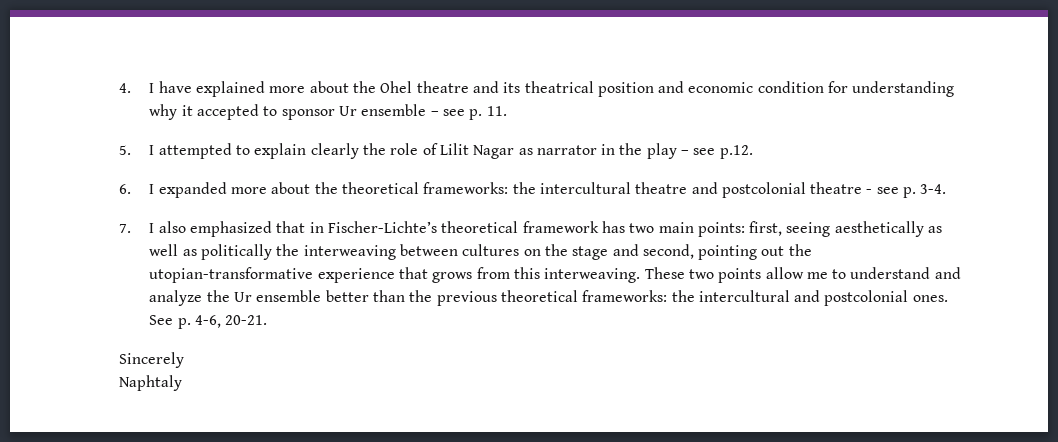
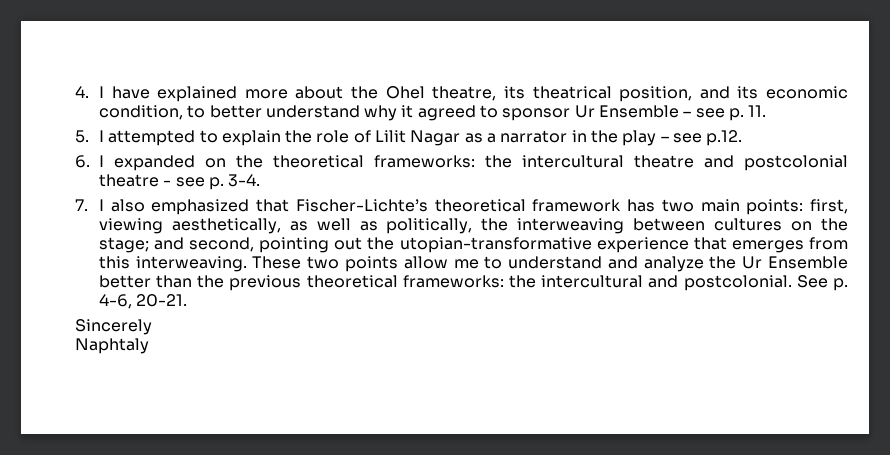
- 4. I have explained more about the Ohel theatre and its theatrical position and economic condition for understanding why it accepted to sponsor Ur ensemble – see p. 11.
+ 4. I have explained more about the Ohel theatre, its theatrical position, and its economic condition, to better understand why it agreed to sponsor Ur Ensemble – see p. 11.
- 5. I attempted to explain clearly the role of Lilit Nagar as narrator in the play – see p.12.
+ 5. I attempted to explain the role of Lilit Nagar as a narrator in the play – see p.12.
- 6. I expanded more about the theoretical frameworks: the intercultural theatre and postcolonial theatre - see p. 3-4.
+ 6. I expanded on the theoretical frameworks: the intercultural theatre and postcolonial theatre - see p. 3-4.
- 7. I also emphasized that in Fischer-Lichte’s theoretical framework has two main points: first, seeing aesthetically as well as politically the interweaving between cultures on the stage and second, pointing out the utopian-transformative experience that grows from this interweaving.
+ 7. I also emphasized that Fischer-Lichte’s theoretical framework has two main points: first, viewing aesthetically, as well as politically, the interweaving between cultures on the stage; and second, pointing out the utopian-transformative experience that emerges from this interweaving.
- These two points allow me to understand and analyze the Ur ensemble better than the previous theoretical frameworks: the intercultural and postcolonial ones.
+ These two points allow me to understand and analyze the Ur Ensemble better than the previous theoretical frameworks: the intercultural and postcolonial.

